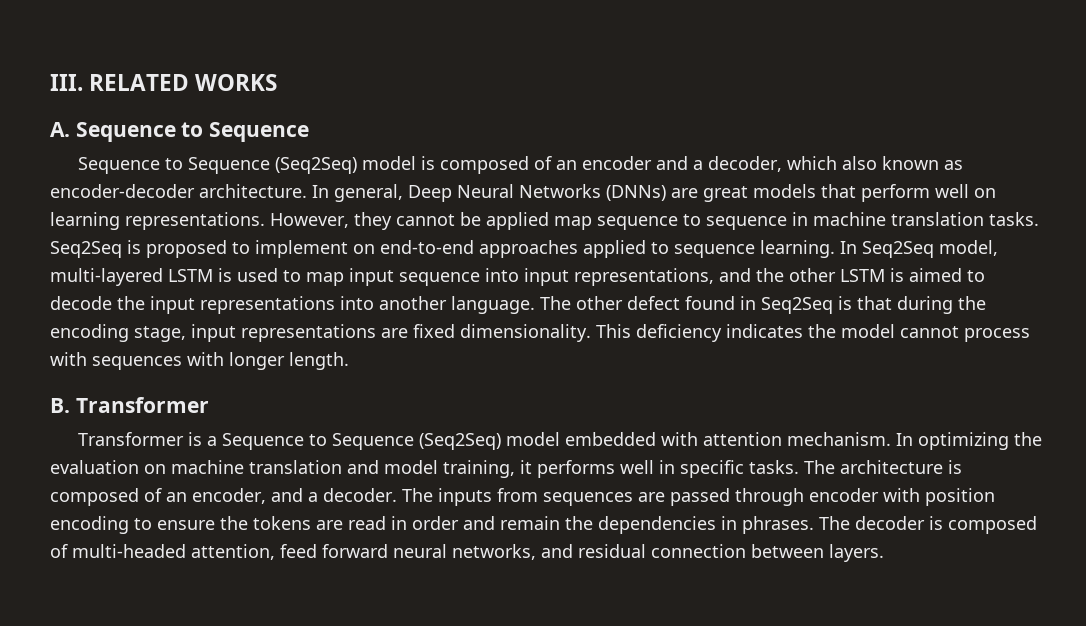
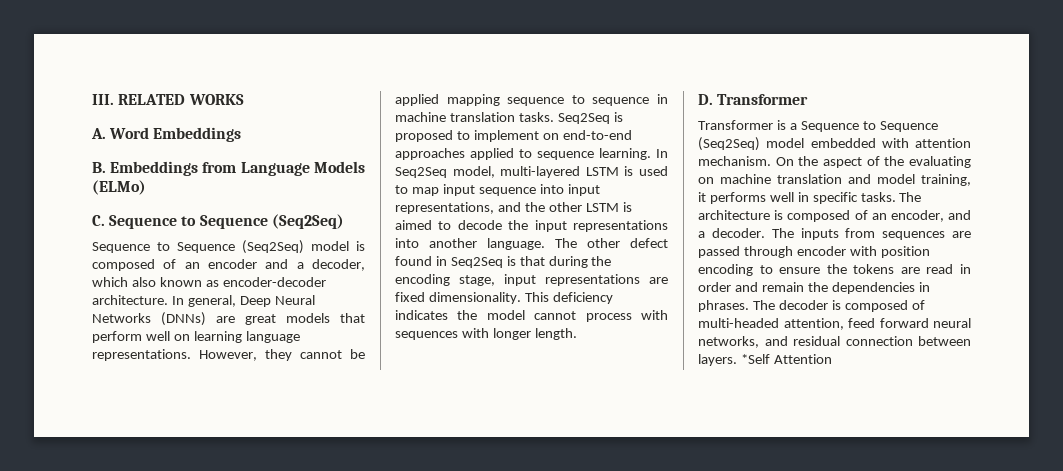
- A. Sequence to Sequence
+ A. Word Embeddings
+ B. Embeddings from Language Models (ELMo)
+ C. Sequence to Sequence (Seq2Seq)
- In general, Deep Neural Networks (DNNs) are great models that perform well on learning representations.
+ In general, Deep Neural Networks (DNNs) are great models that perform well on learning language representations.
- However, they cannot be applied map sequence to sequence in machine translation tasks.
+ However, they cannot be applied mapping sequence to sequence in machine translation tasks.
- B. Transformer
+ D. Transformer
- In optimizing the evaluation on machine translation and model training, it performs well in specific tasks.
+ On the aspect of the evaluating on machine translation and model training, it performs well in specific tasks.
+ *Self Attention

